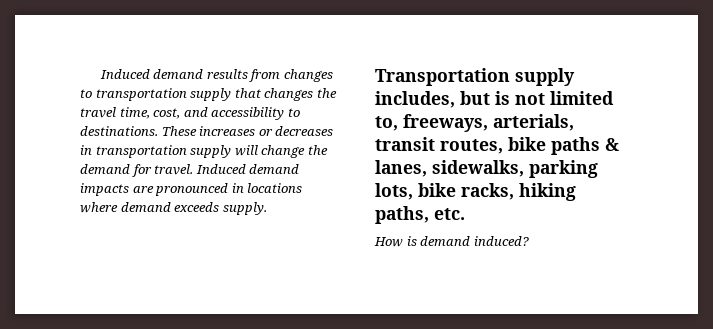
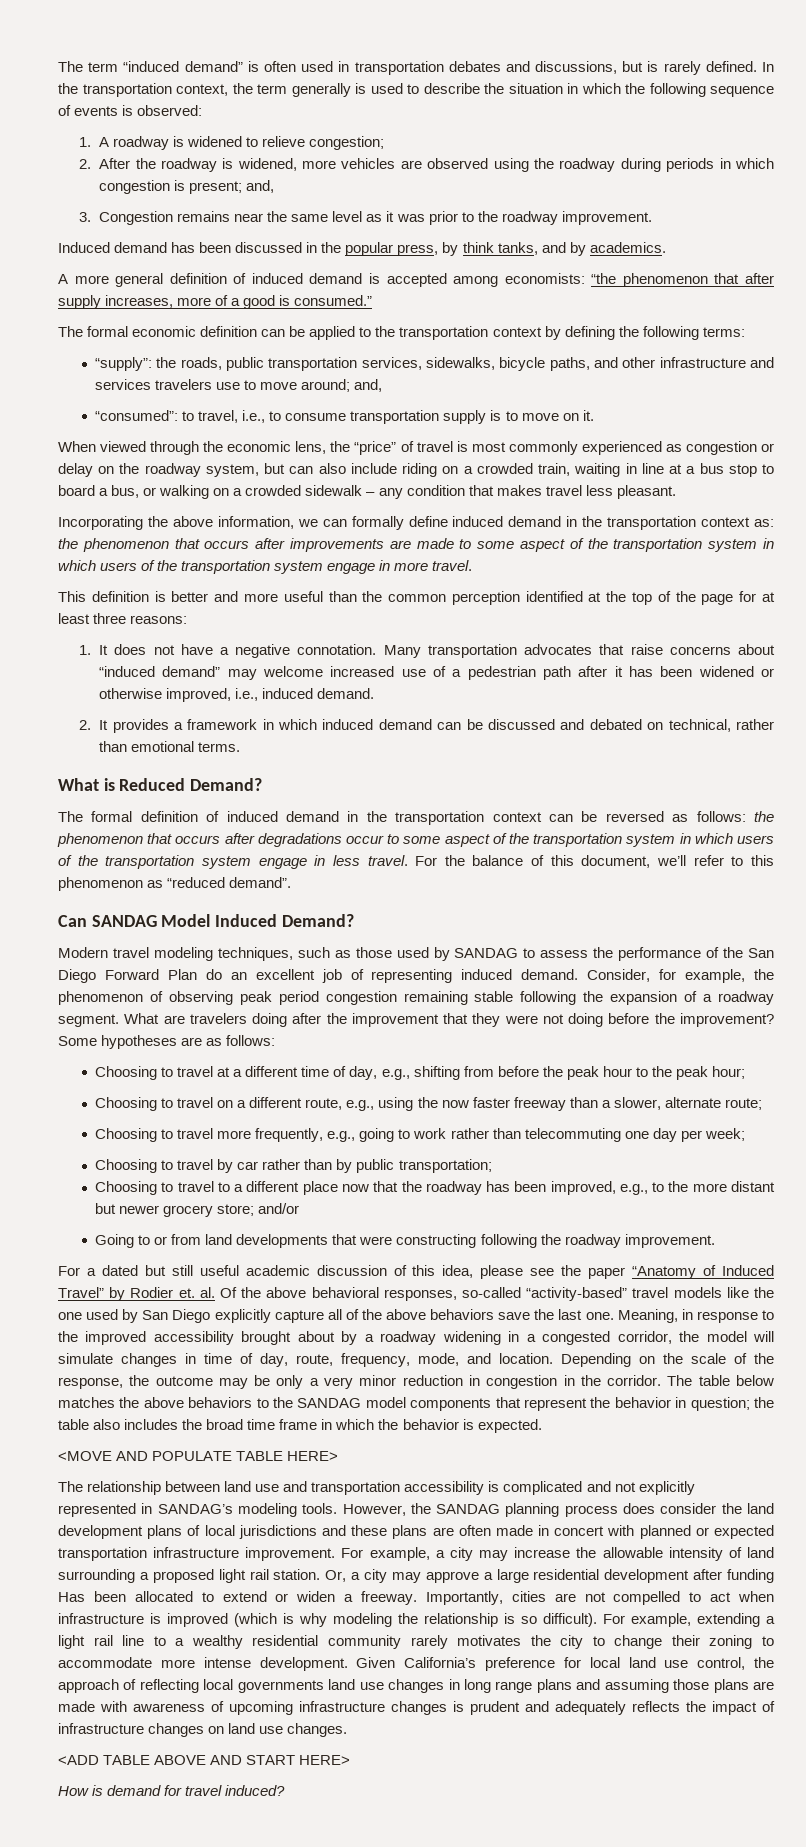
- Induced demand results from changes to transportation supply that changes the travel time, cost, and accessibility to destinations. These increases or decreases in transportation supply will change the demand for travel. Induced demand impacts are pronounced in locations where demand exceeds supply.
- Transportation supply includes, but is not limited to, freeways, arterials, transit routes, bike paths & lanes, sidewalks, parking lots, bike racks, hiking paths, etc.
+ The term “induced demand” is often used in transportation debates and discussions, but is rarely defined. In the transportation context, the term generally is used to describe the situation in which the following sequence of events is observed:
+ 1. A roadway is widened to relieve congestion;
+ 2. After the roadway is widened, more vehicles are observed using the roadway during periods in which congestion is present; and,
+ 3. Congestion remains near the same level as it was prior to the roadway improvement.
+ Induced demand has been discussed in the popular press, by think tanks, and by academics.
+ A more general definition of induced demand is accepted among economists: “the phenomenon that after supply increases, more of a good is consumed.”
+ The formal economic definition can be applied to the transportation context by defining the following terms:
+ “supply”: the roads, public transportation services, sidewalks, bicycle paths, and other infrastructure and services travelers use to move around; and,
+ “consumed”: to travel, i.e., to consume transportation supply is to move on it.
+ When viewed through the economic lens, the “price” of travel is most commonly experienced as congestion or delay on the roadway system, but can also include riding on a crowded train, waiting in line at a bus stop to board a bus, or walking on a crowded sidewalk – any condition that makes travel less pleasant.
+ Incorporating the above information, we can formally define induced demand in the transportation context as: the phenomenon that occurs after improvements are made to some aspect of the transportation system in which users of the transportation system engage in more travel.
+ This definition is better and more useful than the common perception identified at the top of the page for at least three reasons:
+ 1. It does not have a negative connotation. Many transportation advocates that raise concerns about “induced demand” may welcome increased use of a pedestrian path after it has been widened or otherwise improved, i.e., induced demand.
+ 2. It provides a framework in which induced demand can be discussed and debated on technical, rather than emotional terms.
+ What is Reduced Demand?
+ The formal definition of induced demand in the transportation context can be reversed as follows: the phenomenon that occurs after degradations occur to some aspect of the transportation system in which users of the transportation system engage in less travel. For the balance of this document, we’ll refer to this phenomenon as “reduced demand”.
+ Can SANDAG Model Induced Demand?
+ Modern travel modeling techniques, such as those used by SANDAG to assess the performance of the San Diego Forward Plan do an excellent job of representing induced demand. Consider, for example, the phenomenon of observing peak period congestion remaining stable following the expansion of a roadway segment. What are travelers doing after the improvement that they were not doing before the improvement? Some hypotheses are as follows:
+ Choosing to travel at a different time of day, e.g., shifting from before the peak hour to the peak hour;
+ Choosing to travel on a different route, e.g., using the now faster freeway than a slower, alternate route;
+ Choosing to travel more frequently, e.g., going to work rather than telecommuting one day per week;
+ Choosing to travel by car rather than by public transportation;
+ Choosing to travel to a different place now that the roadway has been improved, e.g., to the more distant but newer grocery store; and/or
+ Going to or from land developments that were constructing following the roadway improvement.
+ For a dated but still useful academic discussion of this idea, please see the paper “Anatomy of Induced Travel” by Rodier et. al. Of the above behavioral responses, so-called “activity-based” travel models like the one used by San Diego explicitly capture all of the above behaviors save the last one. Meaning, in response to the improved accessibility brought about by a roadway widening in a congested corridor, the model will simulate changes in time of day, route, frequency, mode, and location. Depending on the scale of the response, the outcome may be only a very minor reduction in congestion in the corridor. The table below matches the above behaviors to the SANDAG model components that represent the behavior in question; the table also includes the broad time frame in which the behavior is expected.
+ <MOVE AND POPULATE TABLE HERE>
+ The relationship between land use and transportation accessibility is complicated and not explicitly represented in SANDAG’s modeling tools. However, the SANDAG planning process does consider the land development plans of local jurisdictions and these plans are often made in concert with planned or expected transportation infrastructure improvement. For example, a city may increase the allowable intensity of land surrounding a proposed light rail station. Or, a city may approve a large residential development after funding Has been allocated to extend or widen a freeway. Importantly, cities are not compelled to act when infrastructure is improved (which is why modeling the relationship is so difficult). For example, extending a light rail line to a wealthy residential community rarely motivates the city to change their zoning to accommodate more intense development. Given California’s preference for local land use control, the approach of reflecting local governments land use changes in long range plans and assuming those plans are made with awareness of upcoming infrastructure changes is prudent and adequately reflects the impact of infrastructure changes on land use changes.
+ <ADD TABLE ABOVE AND START HERE>
- How is demand induced?
+ How is demand for travel induced?

